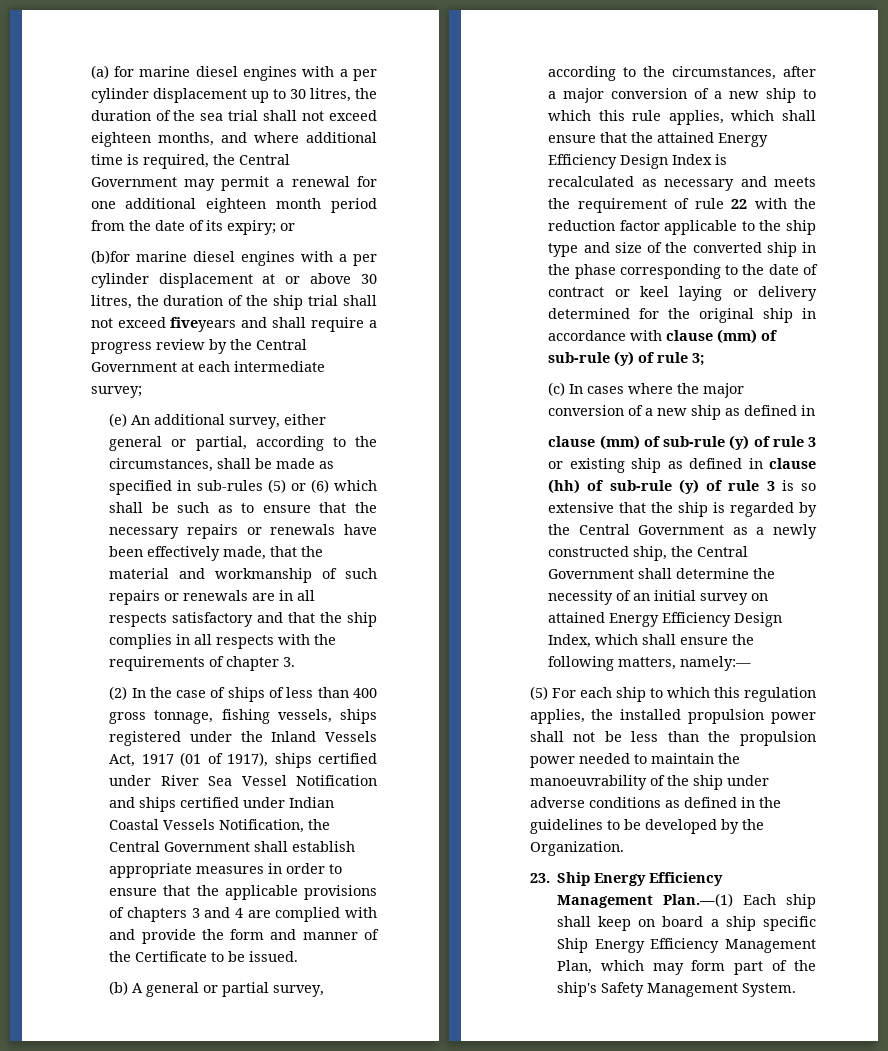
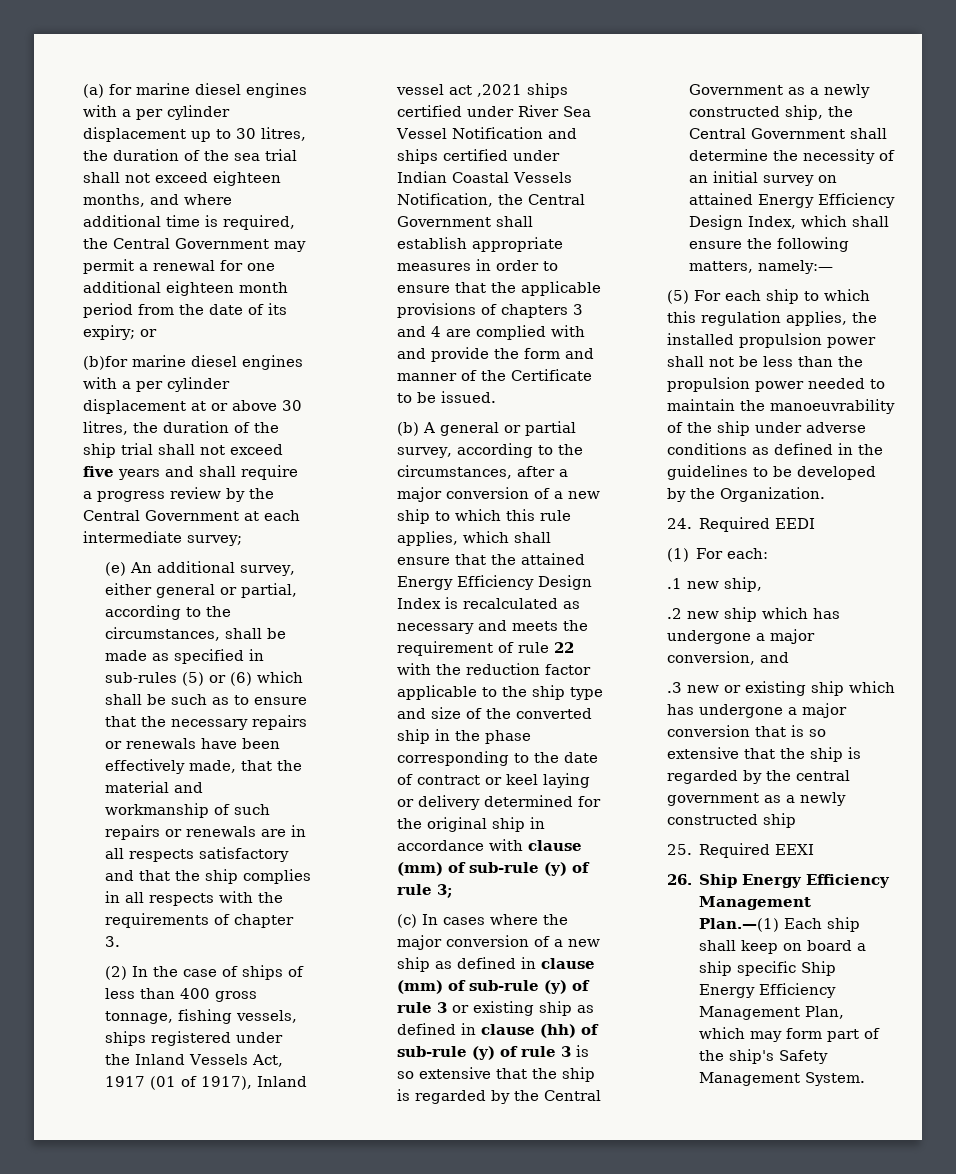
- (b)for marine diesel engines with a per cylinder displacement at or above 30 litres, the duration of the ship trial shall not exceed fiveyears and shall require a progress review by the Central Government at each intermediate survey;
+ (b)for marine diesel engines with a per cylinder displacement at or above 30 litres, the duration of the ship trial shall not exceed five years and shall require a progress review by the Central Government at each intermediate survey;
- (2) In the case of ships of less than 400 gross tonnage, fishing vessels, ships registered under the Inland Vessels Act, 1917 (01 of 1917), ships certified under River Sea Vessel Notification and ships certified under Indian Coastal Vessels Notification, the Central Government shall establish appropriate measures in order to ensure that the applicable provisions of chapters 3 and 4 are complied with and provide the form and manner of the Certificate to be issued.
+ (2) In the case of ships of less than 400 gross tonnage, fishing vessels, ships registered under the Inland Vessels Act, 1917 (01 of 1917), Inland vessel act ,2021 ships certified under River Sea Vessel Notification and ships certified under Indian Coastal Vessels Notification, the Central Government shall establish appropriate measures in order to ensure that the applicable provisions of chapters 3 and 4 are complied with and provide the form and manner of the Certificate to be issued.
- (c) In cases where the major conversion of a new ship as defined in
- clause (mm) of sub-rule (y) of rule 3 or existing ship as defined in clause (hh) of sub-rule (y) of rule 3 is so extensive that the ship is regarded by the Central Government as a newly constructed ship, the Central Government shall determine the necessity of an initial survey on attained Energy Efficiency Design Index, which shall ensure the following matters, namely:—
+ (c) In cases where the major conversion of a new ship as defined in clause (mm) of sub-rule (y) of rule 3 or existing ship as defined in clause (hh) of sub-rule (y) of rule 3 is so extensive that the ship is regarded by the Central Government as a newly constructed ship, the Central Government shall determine the necessity of an initial survey on attained Energy Efficiency Design Index, which shall ensure the following matters, namely:—
- 23. Ship Energy Efficiency Management Plan.—(1) Each ship shall keep on board a ship specific Ship Energy Efficiency Management Plan, which may form part of the ship's Safety Management System.
+ 24. Required EEDI
+ (1) For each:
+ .1 new ship,
+ .2 new ship which has undergone a major conversion, and
+ .3 new or existing ship which has undergone a major conversion that is so extensive that the ship is regarded by the central government as a newly constructed ship
+ 25. Required EEXI
+ 26. Ship Energy Efficiency Management Plan.—(1) Each ship shall keep on board a ship specific Ship Energy Efficiency Management Plan, which may form part of the ship's Safety Management System.

